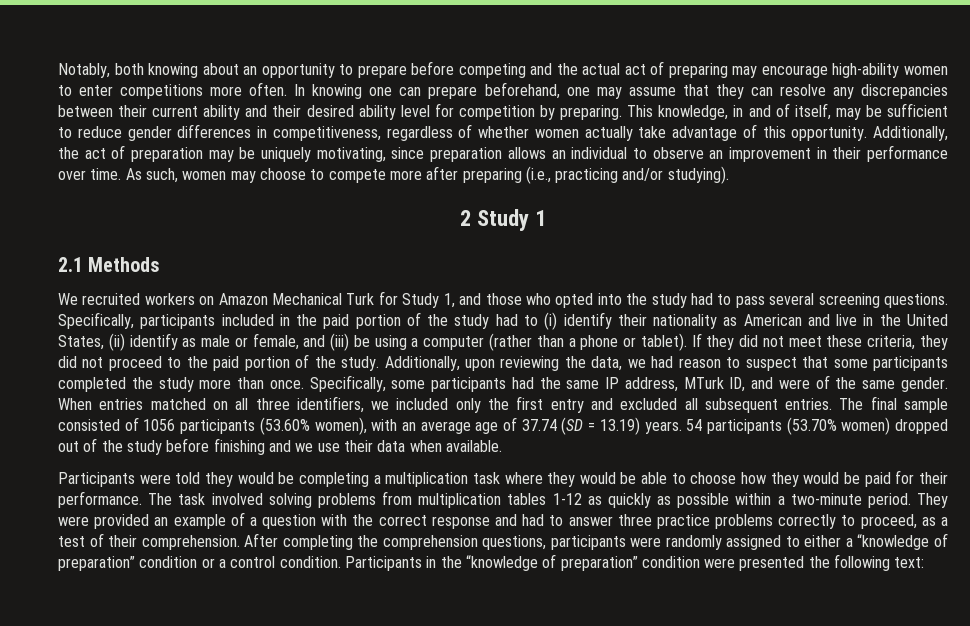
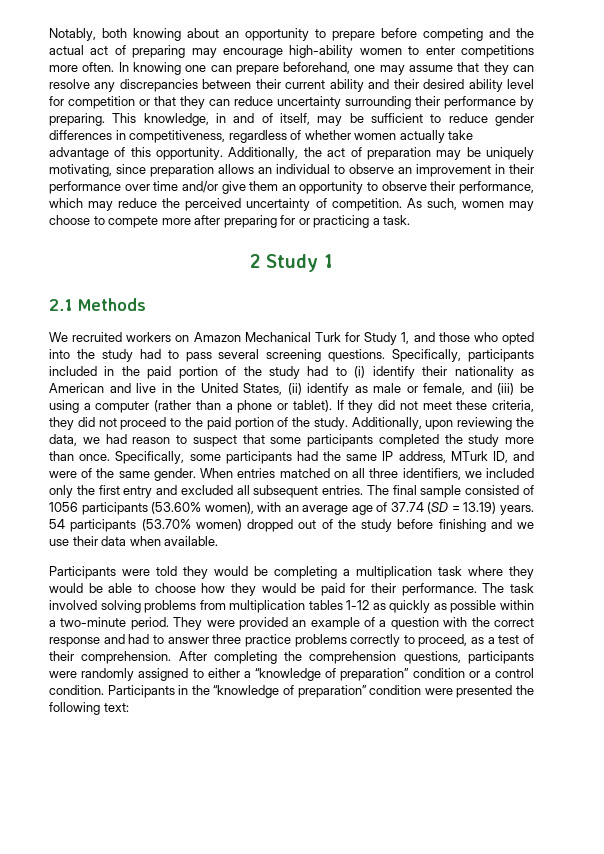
- In knowing one can prepare beforehand, one may assume that they can resolve any discrepancies between their current ability and their desired ability level for competition by preparing.
+ In knowing one can prepare beforehand, one may assume that they can resolve any discrepancies between their current ability and their desired ability level for competition or that they can reduce uncertainty surrounding their performance by preparing.
- Additionally, the act of preparation may be uniquely motivating, since preparation allows an individual to observe an improvement in their performance over time.
+ Additionally, the act of preparation may be uniquely motivating, since preparation allows an individual to observe an improvement in their performance over time and/or give them an opportunity to observe their performance, which may reduce the perceived uncertainty of competition.
- As such, women may choose to compete more after preparing (i.e., practicing and/or studying).
+ As such, women may choose to compete more after preparing for or practicing a task.

